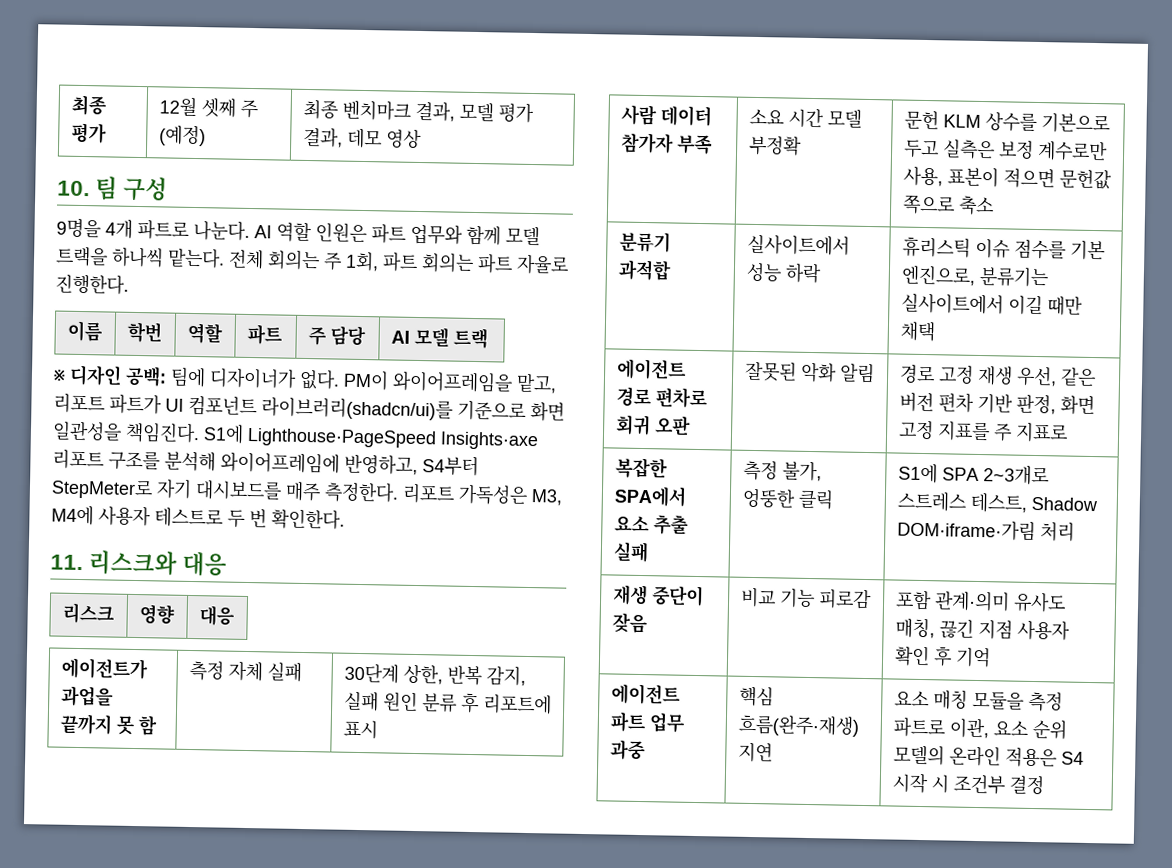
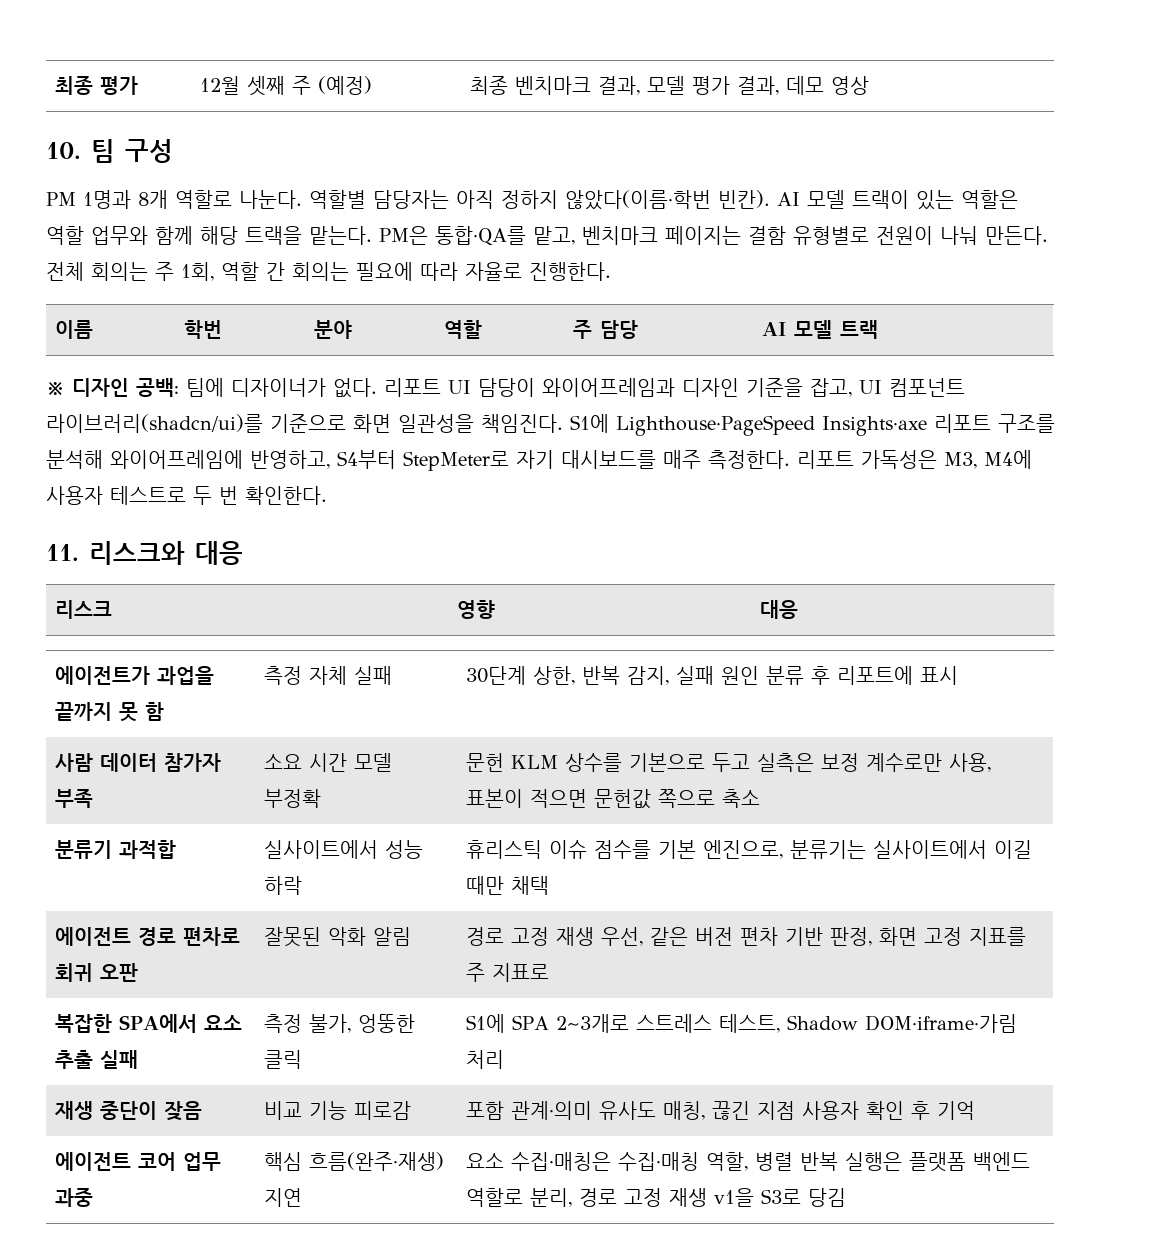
- 9명을 4개 파트로 나눈다. AI 역할 인원은 파트 업무와 함께 모델 트랙을 하나씩 맡는다. 전체 회의는 주 1회, 파트 회의는 파트 자율로 진행한다.
+ PM 1명과 8개 역할로 나눈다. 역할별 담당자는 아직 정하지 않았다(이름·학번 빈칸). AI 모델 트랙이 있는 역할은 역할 업무와 함께 해당 트랙을 맡는다. PM은 통합·QA를 맡고, 벤치마크 페이지는 결함 유형별로 전원이 나눠 만든다. 전체 회의는 주 1회, 역할 간 회의는 필요에 따라 자율로 진행한다.
- 이름 | 학번 | 역할 | 파트 | 주 담당 | AI 모델 트랙
+ 이름 | 학번 | 분야 | 역할 | 주 담당 | AI 모델 트랙
- PM이 와이어프레임을 맡고, 리포트 파트가 UI 컴포넌트 라이브러리(shadcn/ui)를 기준으로 화면 일관성을 책임진다.
+ 리포트 UI 담당이 와이어프레임과 디자인 기준을 잡고, UI 컴포넌트 라이브러리(shadcn/ui)를 기준으로 화면 일관성을 책임진다.
- 에이전트 파트 업무 과중 | 핵심 흐름(완주·재생) 지연 | 요소 매칭 모듈을 측정 파트로 이관, 요소 순위 모델의 온라인 적용은 S4 시작 시 조건부 결정
+ 에이전트 코어 업무 과중 | 핵심 흐름(완주·재생) 지연 | 요소 수집·매칭은 수집·매칭 역할, 병렬 반복 실행은 플랫폼 백엔드 역할로 분리, 경로 고정 재생 v1을 S3로 당김

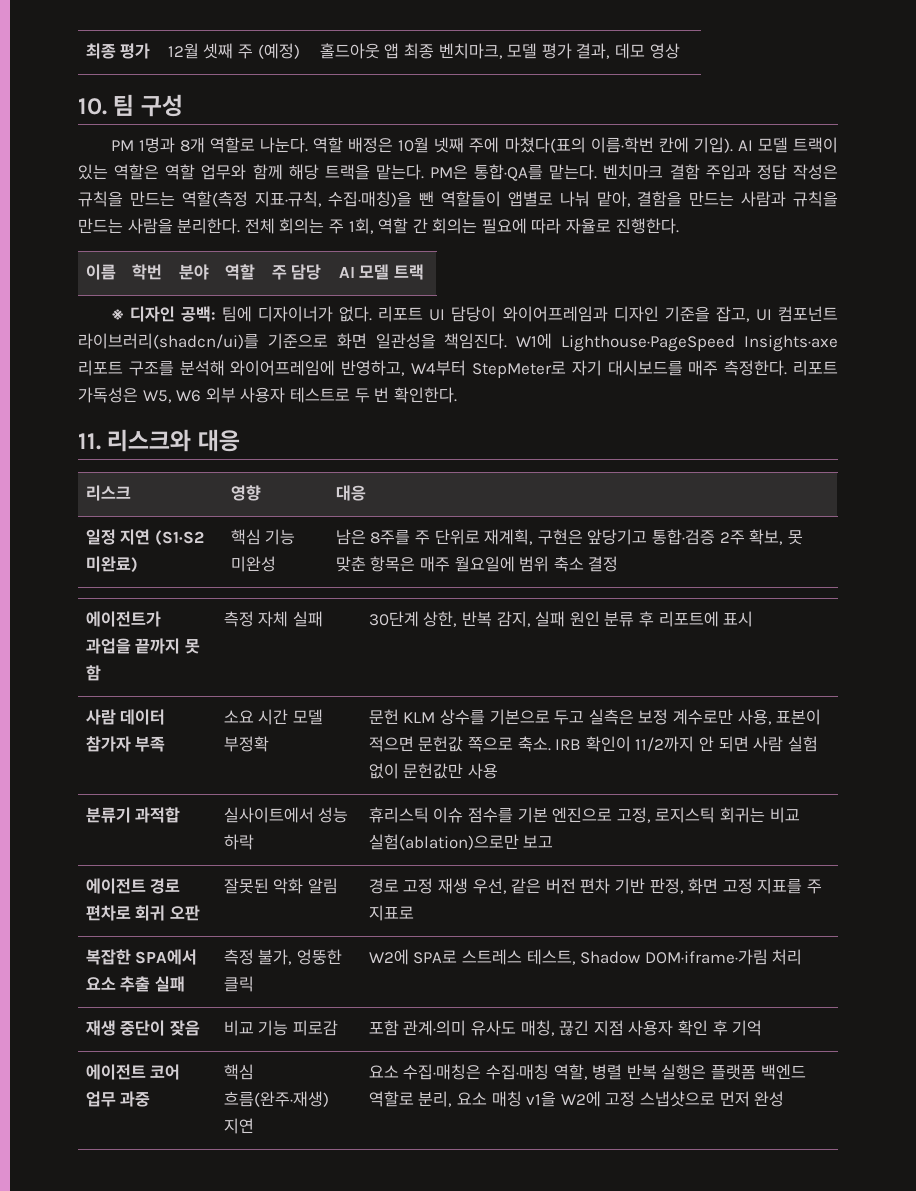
- 최종 평가 | 12월 셋째 주 (예정) | 최종 벤치마크 결과, 모델 평가 결과, 데모 영상
+ 최종 평가 | 12월 셋째 주 (예정) | 홀드아웃 앱 최종 벤치마크, 모델 평가 결과, 데모 영상
- 역할별 담당자는 아직 정하지 않았다(이름·학번 빈칸).
+ 역할 배정은 10월 넷째 주에 마쳤다(표의 이름·학번 칸에 기입).
- PM은 통합·QA를 맡고, 벤치마크 페이지는 결함 유형별로 전원이 나눠 만든다.
+ PM은 통합·QA를 맡는다. 벤치마크 결함 주입과 정답 작성은 규칙을 만드는 역할(측정 지표·규칙, 수집·매칭)을 뺀 역할들이 앱별로 나눠 맡아, 결함을 만드는 사람과 규칙을 만드는 사람을 분리한다.
- S1에 Lighthouse·PageSpeed Insights·axe 리포트 구조를 분석해 와이어프레임에 반영하고, S4부터 StepMeter로 자기 대시보드를 매주 측정한다.
+ W1에 Lighthouse·PageSpeed Insights·axe 리포트 구조를 분석해 와이어프레임에 반영하고, W4부터 StepMeter로 자기 대시보드를 매주 측정한다.
- 리포트 가독성은 M3, M4에 사용자 테스트로 두 번 확인한다.
+ 리포트 가독성은 W5, W6 외부 사용자 테스트로 두 번 확인한다.
+ 일정 지연 (S1·S2 미완료) | 핵심 기능 미완성 | 남은 8주를 주 단위로 재계획, 구현은 앞당기고 통합·검증 2주 확보, 못 맞춘 항목은 매주 월요일에 범위 축소 결정
- 사람 데이터 참가자 부족 | 소요 시간 모델 부정확 | 문헌 KLM 상수를 기본으로 두고 실측은 보정 계수로만 사용, 표본이 적으면 문헌값 쪽으로 축소
+ 사람 데이터 참가자 부족 | 소요 시간 모델 부정확 | 문헌 KLM 상수를 기본으로 두고 실측은 보정 계수로만 사용, 표본이 적으면 문헌값 쪽으로 축소. IRB 확인이 11/2까지 안 되면 사람 실험 없이 문헌값만 사용
- 분류기 과적합 | 실사이트에서 성능 하락 | 휴리스틱 이슈 점수를 기본 엔진으로, 분류기는 실사이트에서 이길 때만 채택
+ 분류기 과적합 | 실사이트에서 성능 하락 | 휴리스틱 이슈 점수를 기본 엔진으로 고정, 로지스틱 회귀는 비교 실험(ablation)으로만 보고
- 복잡한 SPA에서 요소 추출 실패 | 측정 불가, 엉뚱한 클릭 | S1에 SPA 2~3개로 스트레스 테스트, Shadow DOM·iframe·가림 처리
+ 복잡한 SPA에서 요소 추출 실패 | 측정 불가, 엉뚱한 클릭 | W2에 SPA로 스트레스 테스트, Shadow DOM·iframe·가림 처리
- 에이전트 코어 업무 과중 | 핵심 흐름(완주·재생) 지연 | 요소 수집·매칭은 수집·매칭 역할, 병렬 반복 실행은 플랫폼 백엔드 역할로 분리, 경로 고정 재생 v1을 S3로 당김
+ 에이전트 코어 업무 과중 | 핵심 흐름(완주·재생) 지연 | 요소 수집·매칭은 수집·매칭 역할, 병렬 반복 실행은 플랫폼 백엔드 역할로 분리, 요소 매칭 v1을 W2에 고정 스냅샷으로 먼저 완성

